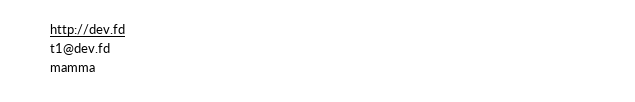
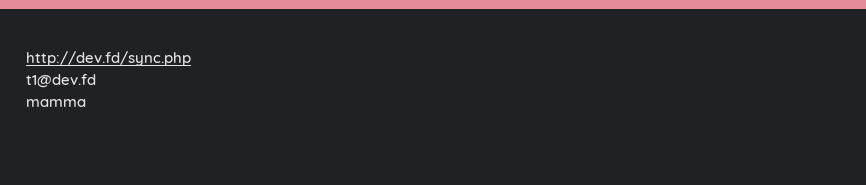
- http://dev.fd
+ http://dev.fd/sync.php

